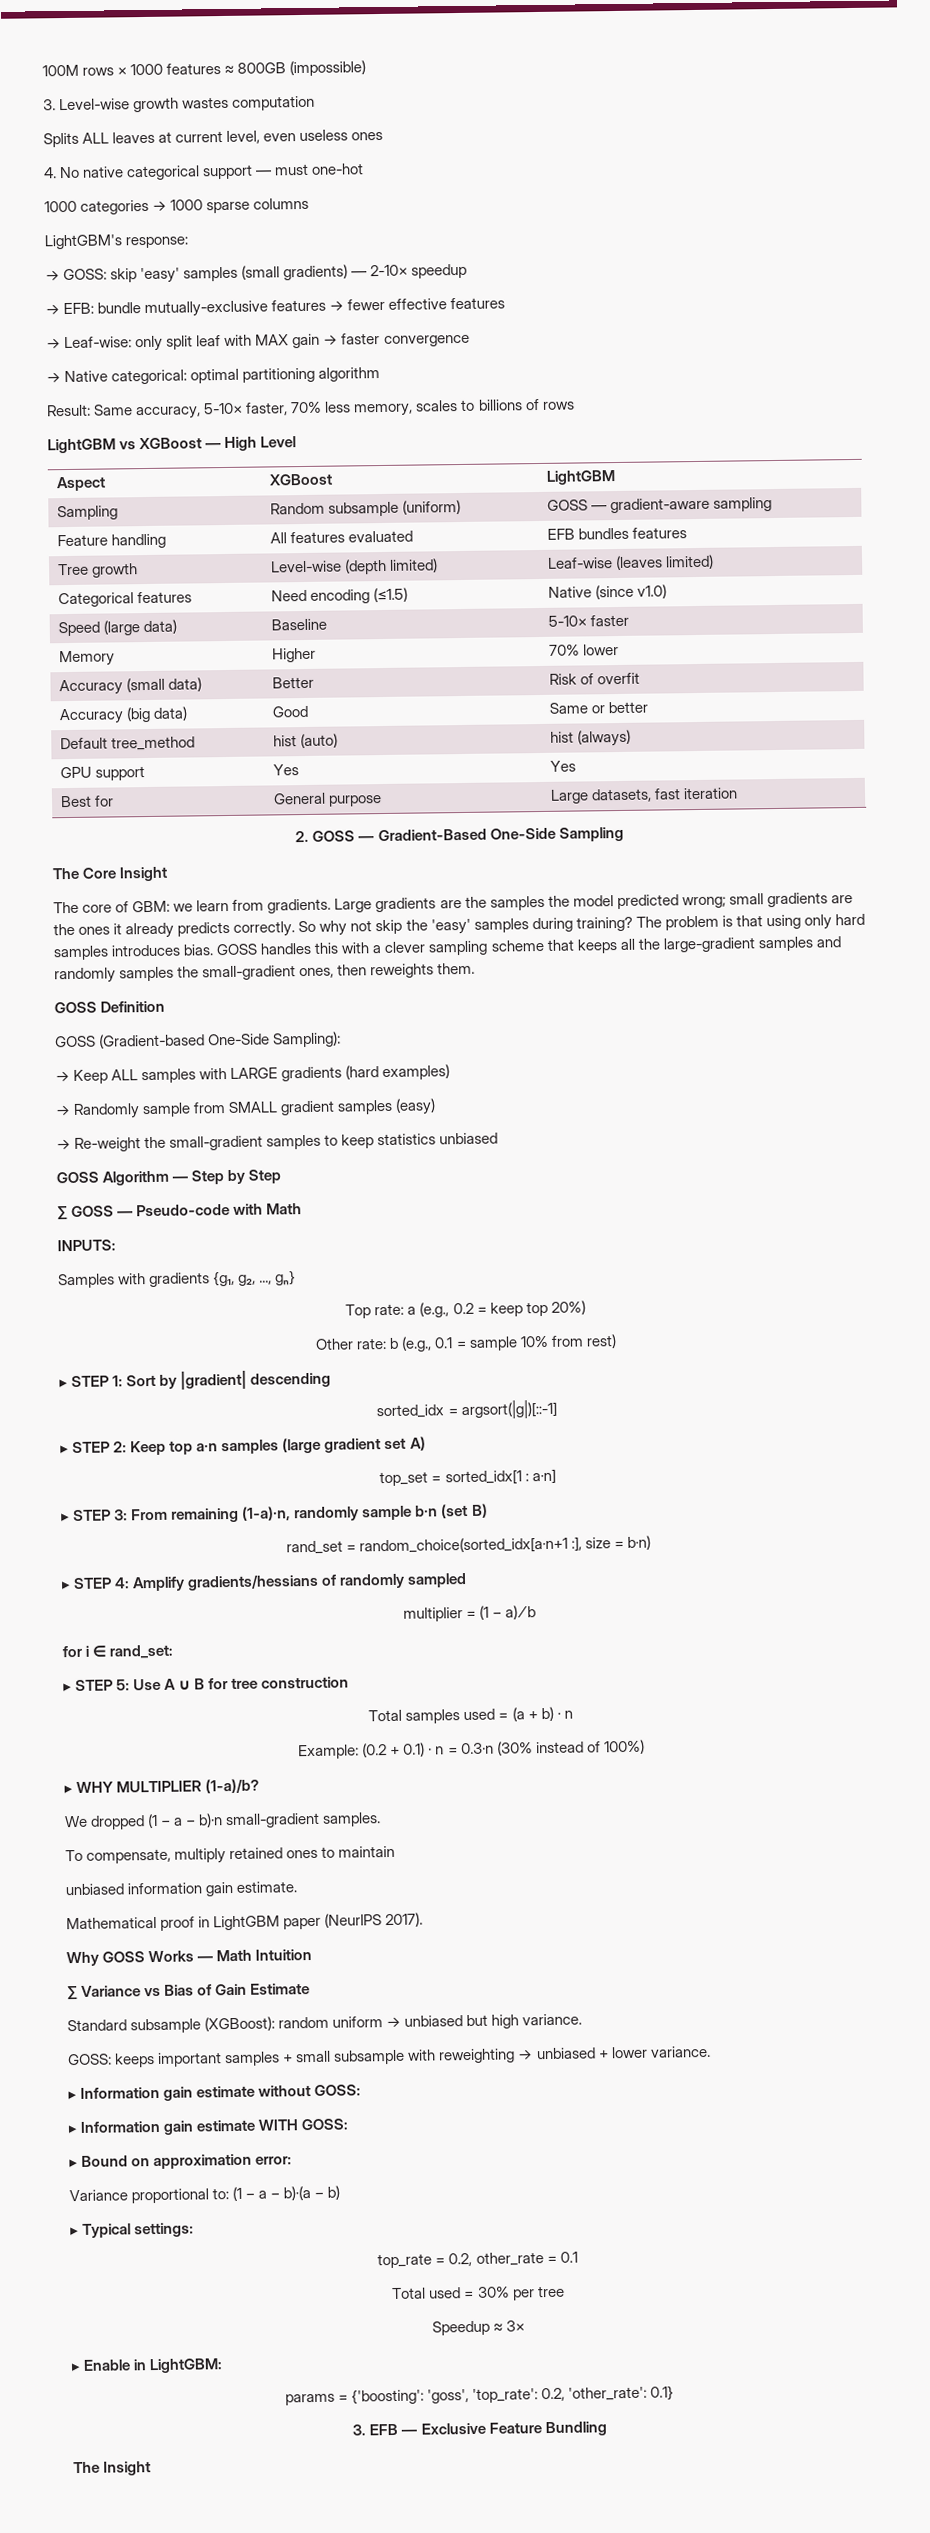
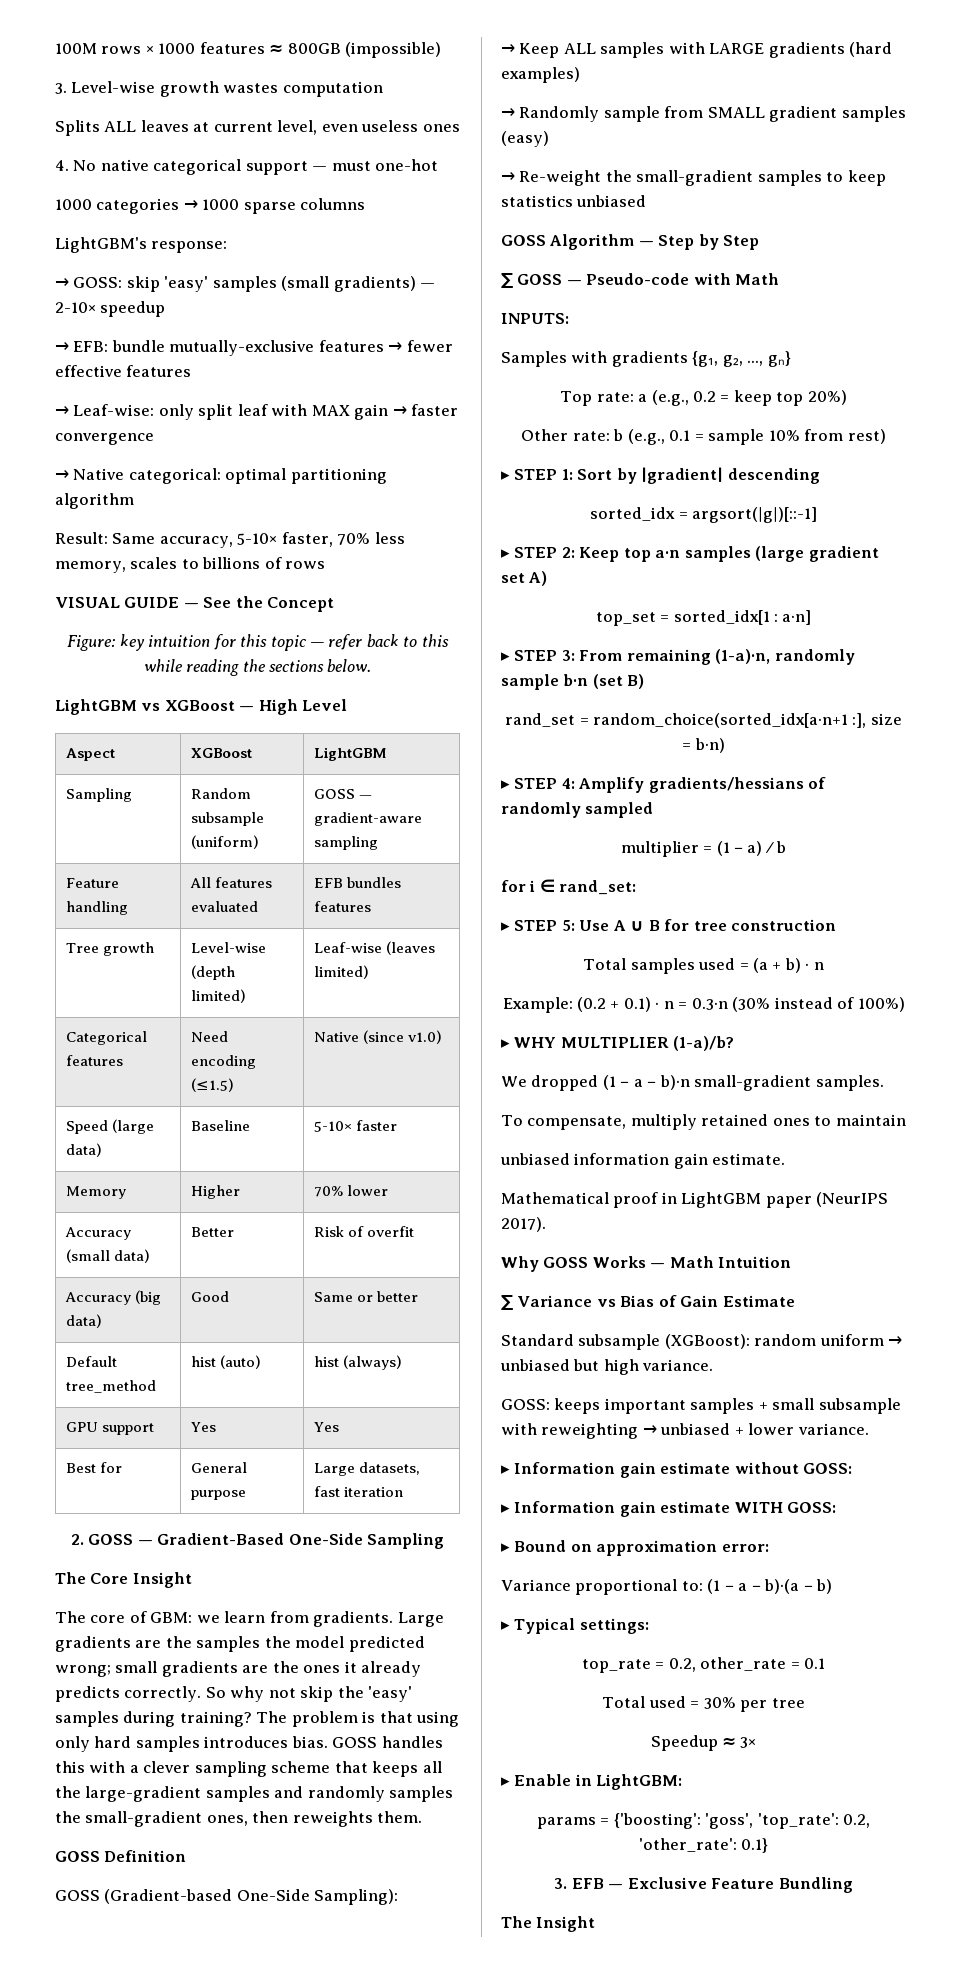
+ VISUAL GUIDE — See the Concept
+ Figure: key intuition for this topic — refer back to this while reading the sections below.

